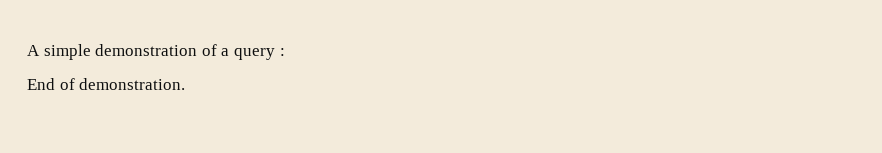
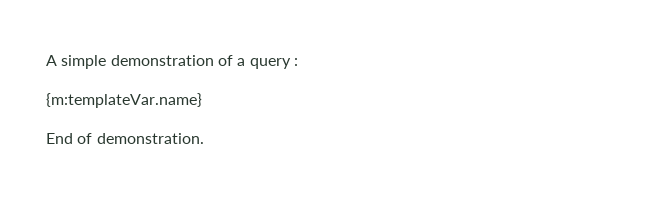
+ {m:templateVar.name}

